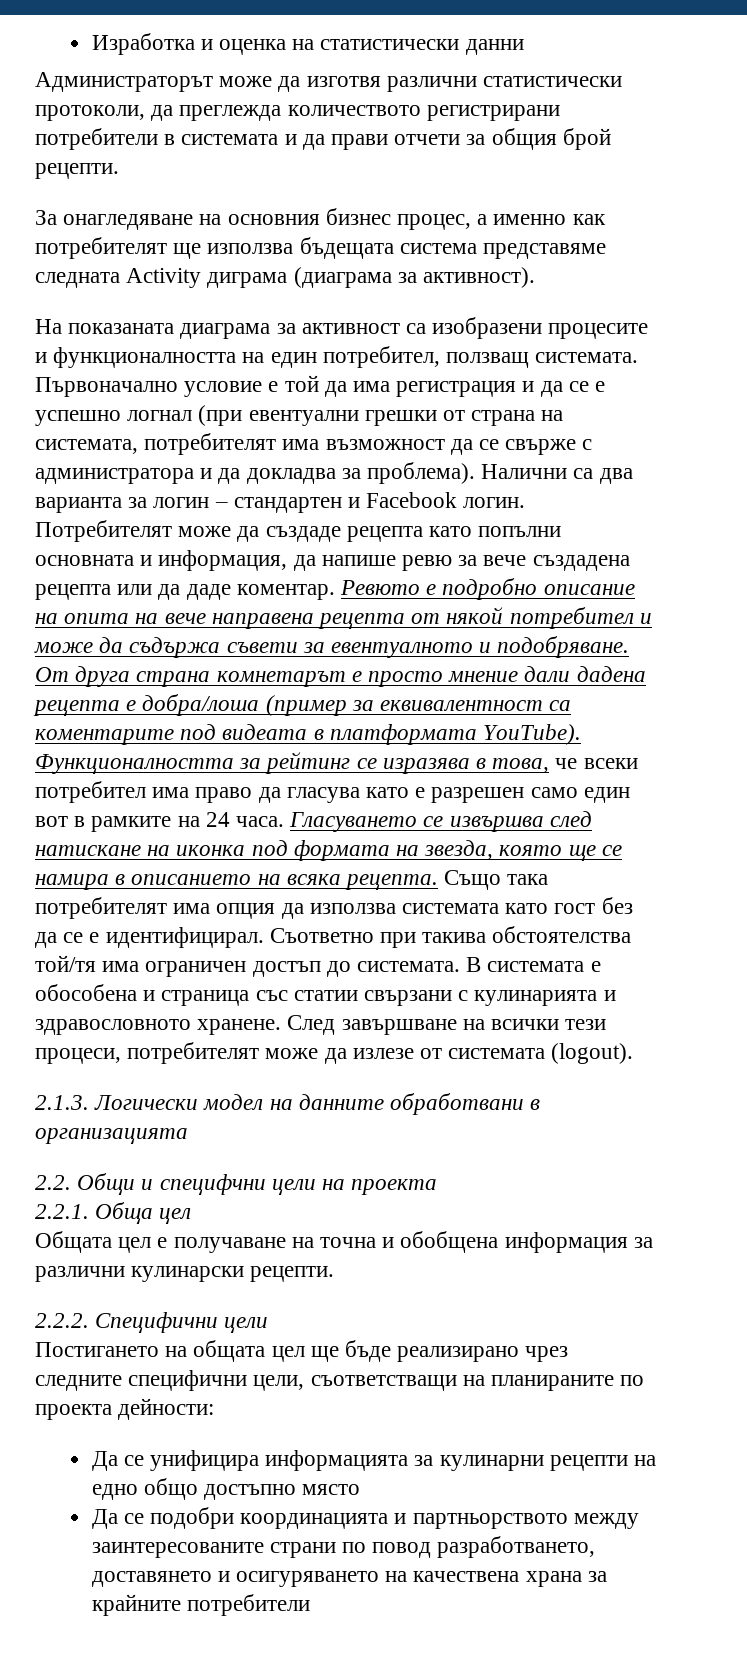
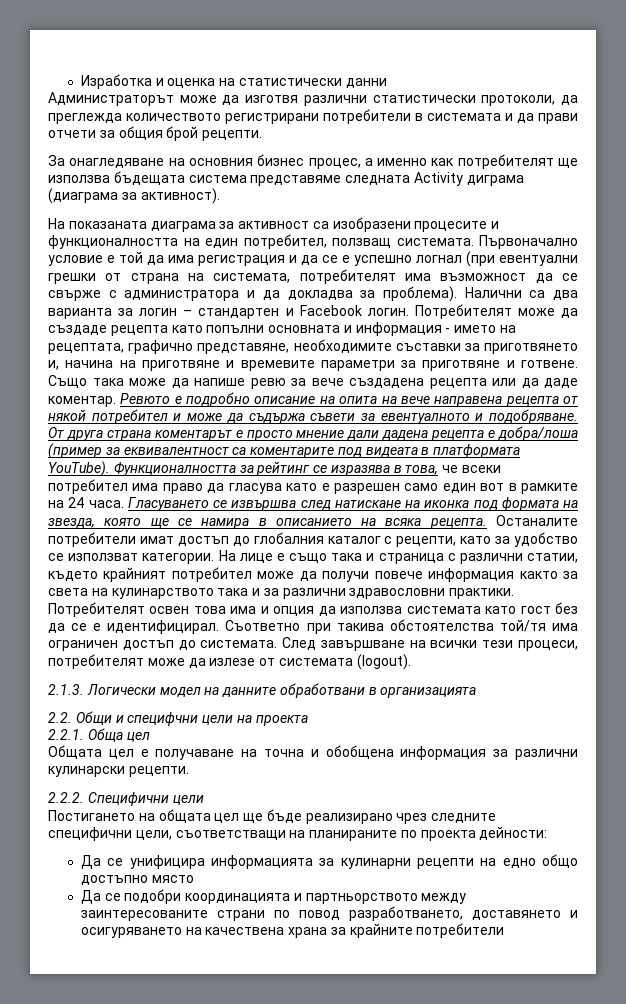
- Потребителят може да създаде рецепта като попълни основната и информация, да напише ревю за вече създадена рецепта или да даде коментар.
+ Потребителят може да създаде рецепта като попълни основната и информация - името на рецептата, графично представяне, необходимите съставки за приготвянето и, начина на приготвяне и времевите параметри за приготвяне и готвене. Също така може да напише ревю за вече създадена рецепта или да даде коментар.
- От друга страна комнетарът е просто мнение дали дадена рецепта е добра/лоша (пример за еквивалентност са коментарите под видеата в платформата YouTube).
+ От друга страна коментарът е просто мнение дали дадена рецепта е добра/лоша (пример за еквивалентност са коментарите под видеата в платформата YouTube).
- Също така потребителят има опция да използва системата като гост без да се е идентифицирал.
+ Останалите потребители имат достъп до глобалния каталог с рецепти, като за удобство се използват категории. На лице е също така и страница с различни статии, където крайният потребител може да получи повече информация както за света на кулинарството така и за различни здравословни практики. Потребителят освен това има и опция да използва системата като гост без да се е идентифицирал.
- В системата е обособена и страница със статии свързани с кулинарията и здравословното хранене.

